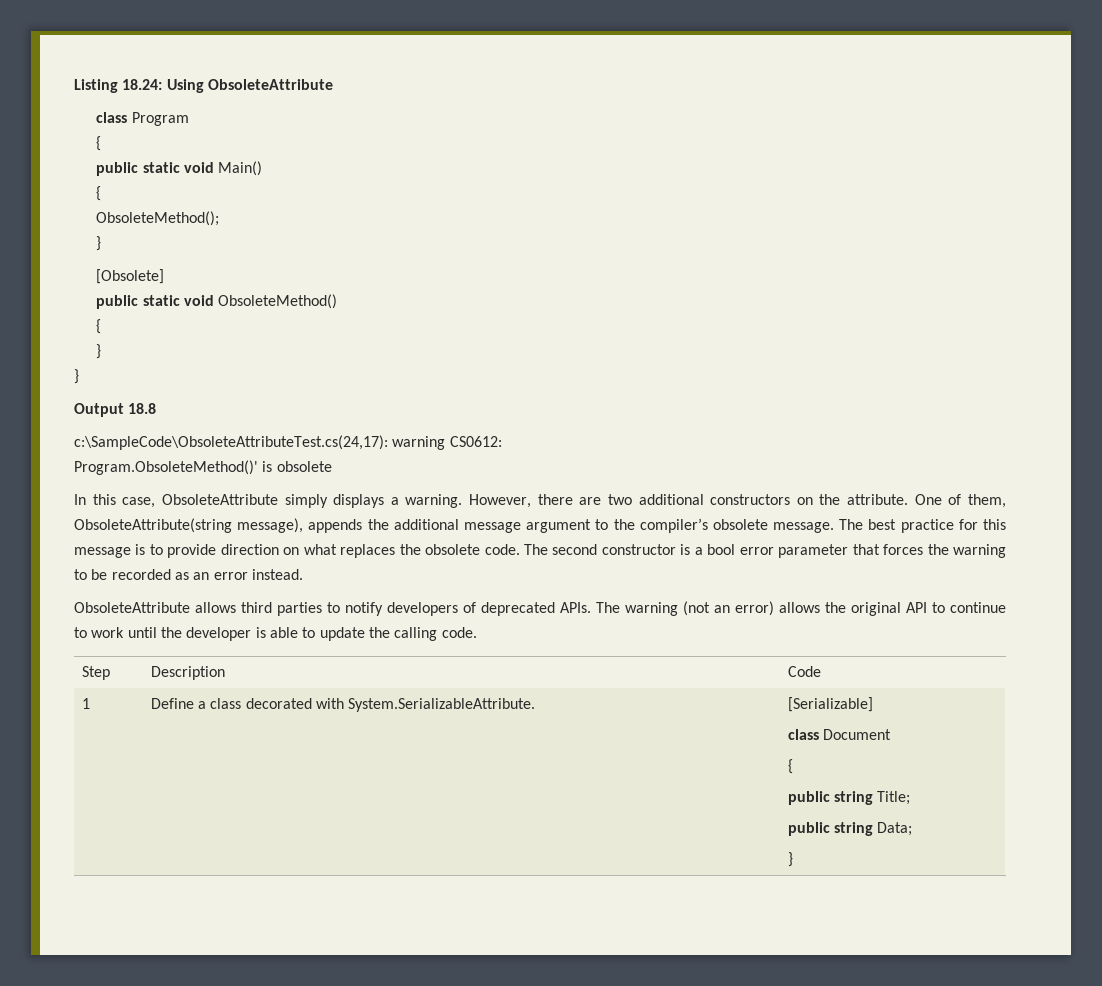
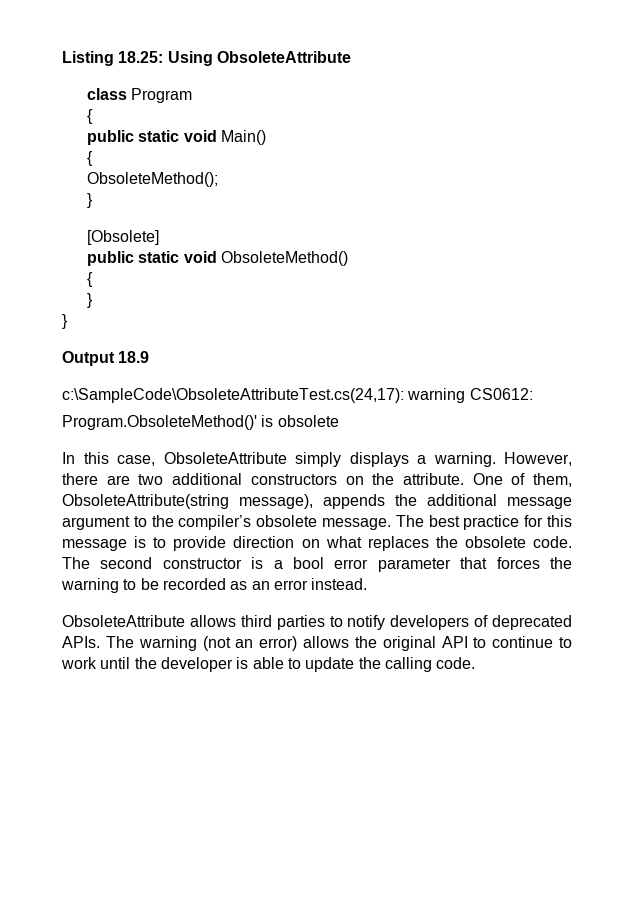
- Listing 18.24: Using ObsoleteAttribute
+ Listing 18.25: Using ObsoleteAttribute
- Output 18.8
+ Output 18.9
- Step | Description | Code
- 1 | Define a class decorated with System.SerializableAttribute. | [Serializable]
- class Document
- {
- public string Title;
- public string Data;
- }

